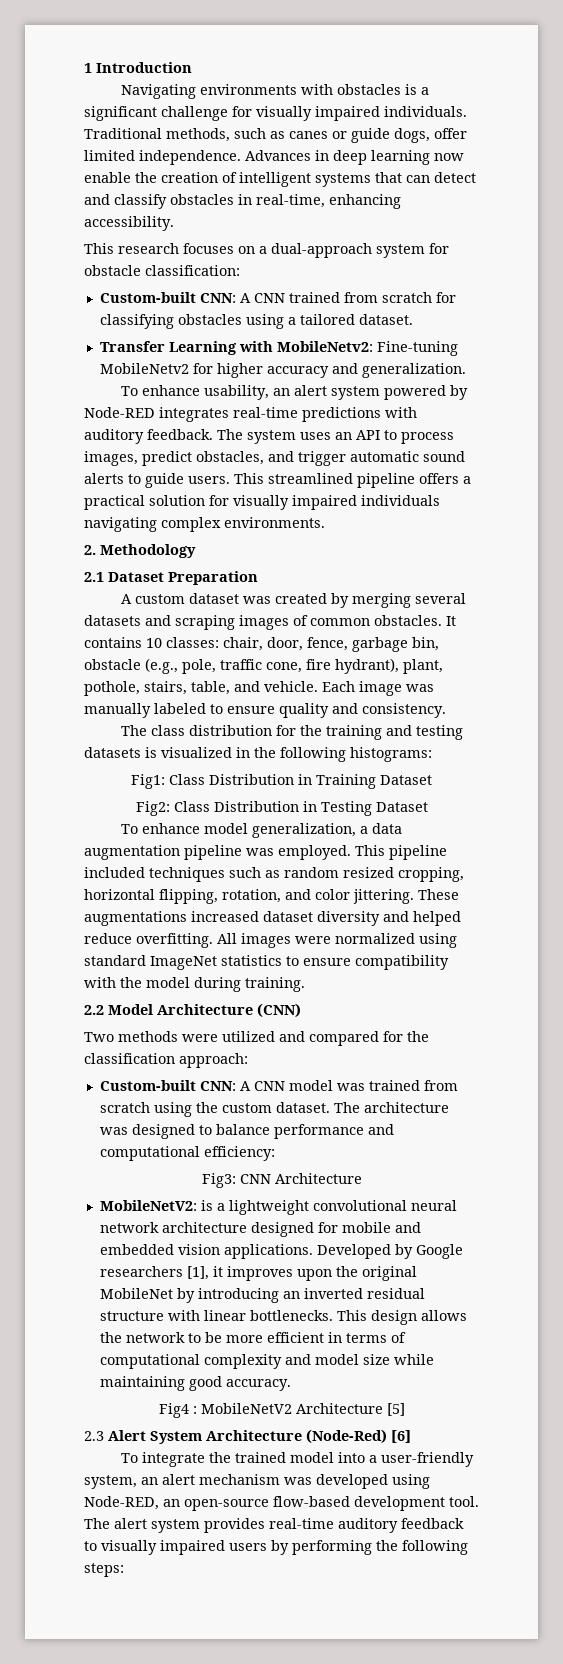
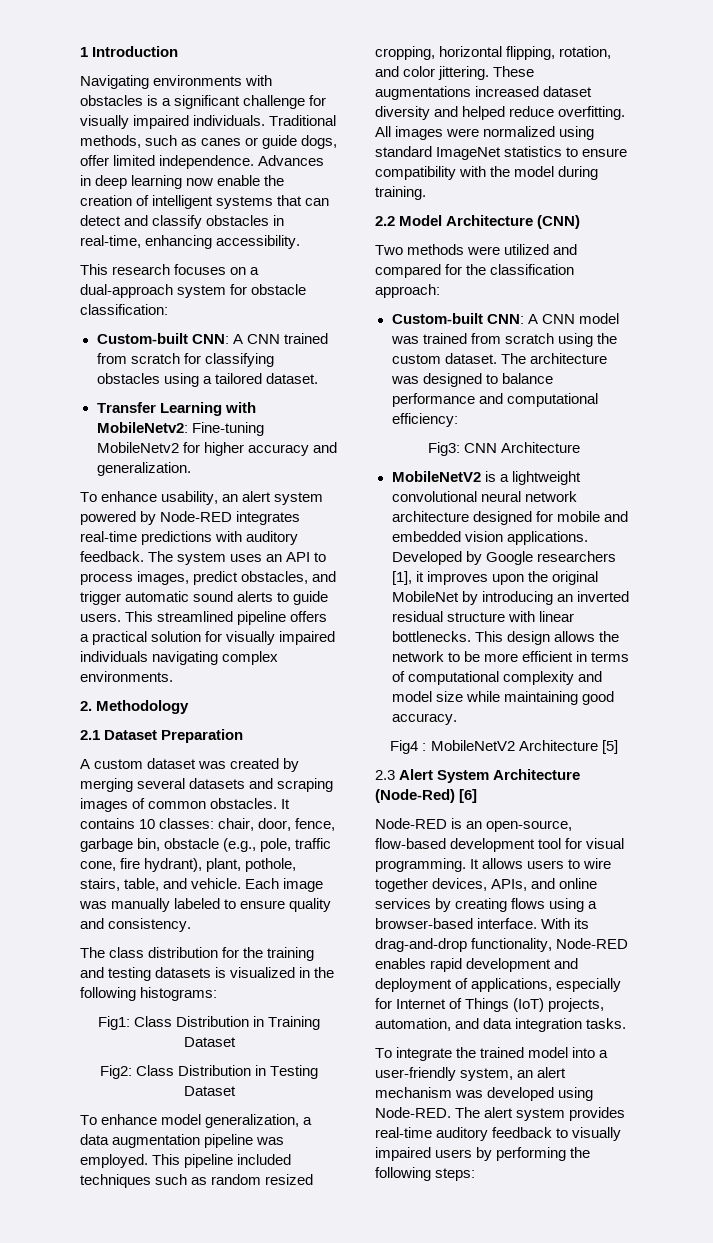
- MobileNetV2: is a lightweight convolutional neural network architecture designed for mobile and embedded vision applications.
+ MobileNetV2 is a lightweight convolutional neural network architecture designed for mobile and embedded vision applications.
+ Node-RED is an open-source, flow-based development tool for visual programming. It allows users to wire together devices, APIs, and online services by creating flows using a browser-based interface. With its drag-and-drop functionality, Node-RED enables rapid development and deployment of applications, especially for Internet of Things (IoT) projects, automation, and data integration tasks.
- To integrate the trained model into a user-friendly system, an alert mechanism was developed using Node-RED, an open-source flow-based development tool.
+ To integrate the trained model into a user-friendly system, an alert mechanism was developed using Node-RED.

